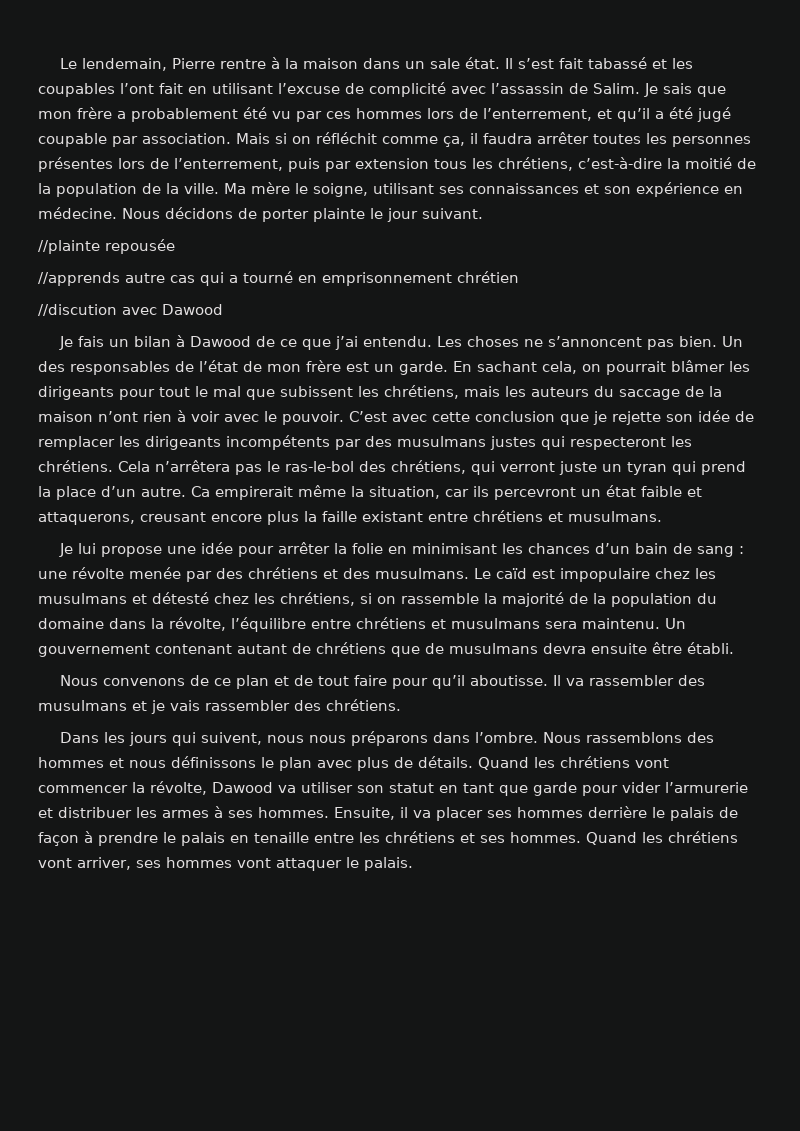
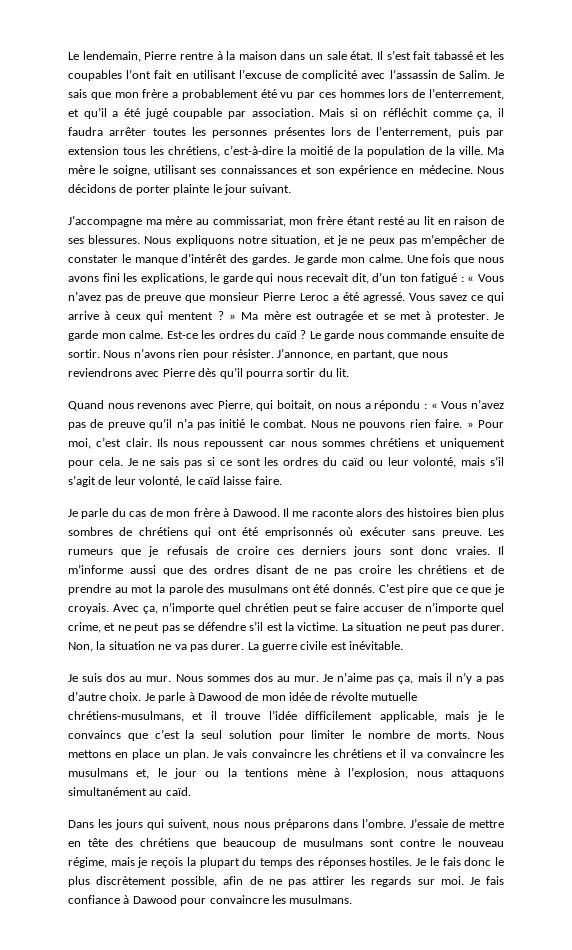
- //plainte repousée
- //apprends autre cas qui a tourné en emprisonnement chrétien
- //discution avec Dawood
- Je fais un bilan à Dawood de ce que j’ai entendu. Les choses ne s’annoncent pas bien. Un des responsables de l’état de mon frère est un garde. En sachant cela, on pourrait blâmer les dirigeants pour tout le mal que subissent les chrétiens, mais les auteurs du saccage de la maison n’ont rien à voir avec le pouvoir. C’est avec cette conclusion que je rejette son idée de remplacer les dirigeants incompétents par des musulmans justes qui respecteront les chrétiens. Cela n’arrêtera pas le ras-le-bol des chrétiens, qui verront juste un tyran qui prend la place d’un autre. Ca empirerait même la situation, car ils percevront un état faible et attaquerons, creusant encore plus la faille existant entre chrétiens et musulmans.
- Je lui propose une idée pour arrêter la folie en minimisant les chances d’un bain de sang : une révolte menée par des chrétiens et des musulmans. Le caïd est impopulaire chez les musulmans et détesté chez les chrétiens, si on rassemble la majorité de la population du domaine dans la révolte, l’équilibre entre chrétiens et musulmans sera maintenu. Un gouvernement contenant autant de chrétiens que de musulmans devra ensuite être établi.
- Nous convenons de ce plan et de tout faire pour qu’il aboutisse. Il va rassembler des musulmans et je vais rassembler des chrétiens.
+ J’accompagne ma mère au commissariat, mon frère étant resté au lit en raison de ses blessures. Nous expliquons notre situation, et je ne peux pas m’empêcher de constater le manque d’intérêt des gardes. Je garde mon calme. Une fois que nous avons fini les explications, le garde qui nous recevait dit, d’un ton fatigué : « Vous n’avez pas de preuve que monsieur Pierre Leroc a été agressé. Vous savez ce qui arrive à ceux qui mentent ? » Ma mère est outragée et se met à protester. Je garde mon calme. Est-ce les ordres du caïd ? Le garde nous commande ensuite de sortir. Nous n’avons rien pour résister. J’annonce, en partant, que nous reviendrons avec Pierre dès qu’il pourra sortir du lit.
+ Quand nous revenons avec Pierre, qui boitait, on nous a répondu : « Vous n’avez pas de preuve qu’il n’a pas initié le combat. Nous ne pouvons rien faire. » Pour moi, c’est clair. Ils nous repoussent car nous sommes chrétiens et uniquement pour cela. Je ne sais pas si ce sont les ordres du caïd ou leur volonté, mais s’il s’agit de leur volonté, le caïd laisse faire.
+ Je parle du cas de mon frère à Dawood. Il me raconte alors des histoires bien plus sombres de chrétiens qui ont été emprisonnés où exécuter sans preuve. Les rumeurs que je refusais de croire ces derniers jours sont donc vraies. Il m’informe aussi que des ordres disant de ne pas croire les chrétiens et de prendre au mot la parole des musulmans ont été donnés. C’est pire que ce que je croyais. Avec ça, n’importe quel chrétien peut se faire accuser de n’importe quel crime, et ne peut pas se défendre s’il est la victime. La situation ne peut pas durer. Non, la situation ne va pas durer. La guerre civile est inévitable.
+ Je suis dos au mur. Nous sommes dos au mur. Je n’aime pas ça, mais il n’y a pas d’autre choix. Je parle à Dawood de mon idée de révolte mutuelle chrétiens-musulmans, et il trouve l’idée difficilement applicable, mais je le convaincs que c’est la seul solution pour limiter le nombre de morts. Nous mettons en place un plan. Je vais convaincre les chrétiens et il va convaincre les musulmans et, le jour ou la tentions mène à l’explosion, nous attaquons simultanément au caïd.
- Nous rassemblons des hommes et nous définissons le plan avec plus de détails. Quand les chrétiens vont commencer la révolte, Dawood va utiliser son statut en tant que garde pour vider l’armurerie et distribuer les armes à ses hommes. Ensuite, il va placer ses hommes derrière le palais de façon à prendre le palais en tenaille entre les chrétiens et ses hommes. Quand les chrétiens vont arriver, ses hommes vont attaquer le palais.
+ J’essaie de mettre en tête des chrétiens que beaucoup de musulmans sont contre le nouveau régime, mais je reçois la plupart du temps des réponses hostiles. Je le fais donc le plus discrètement possible, afin de ne pas attirer les regards sur moi. Je fais confiance à Dawood pour convaincre les musulmans.

